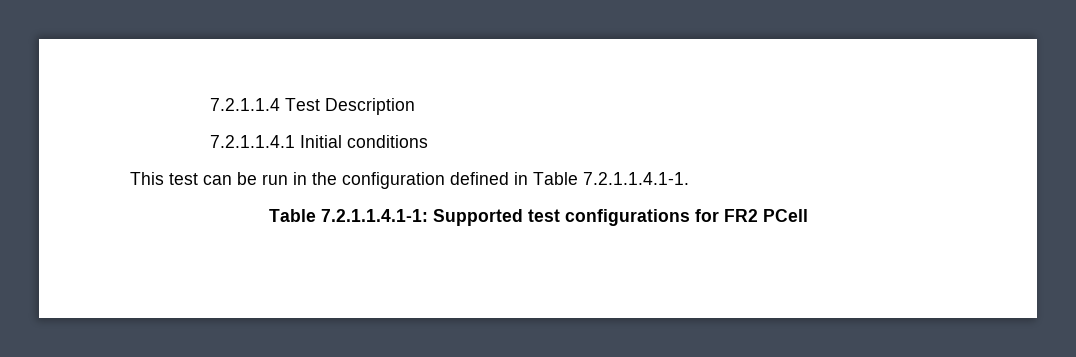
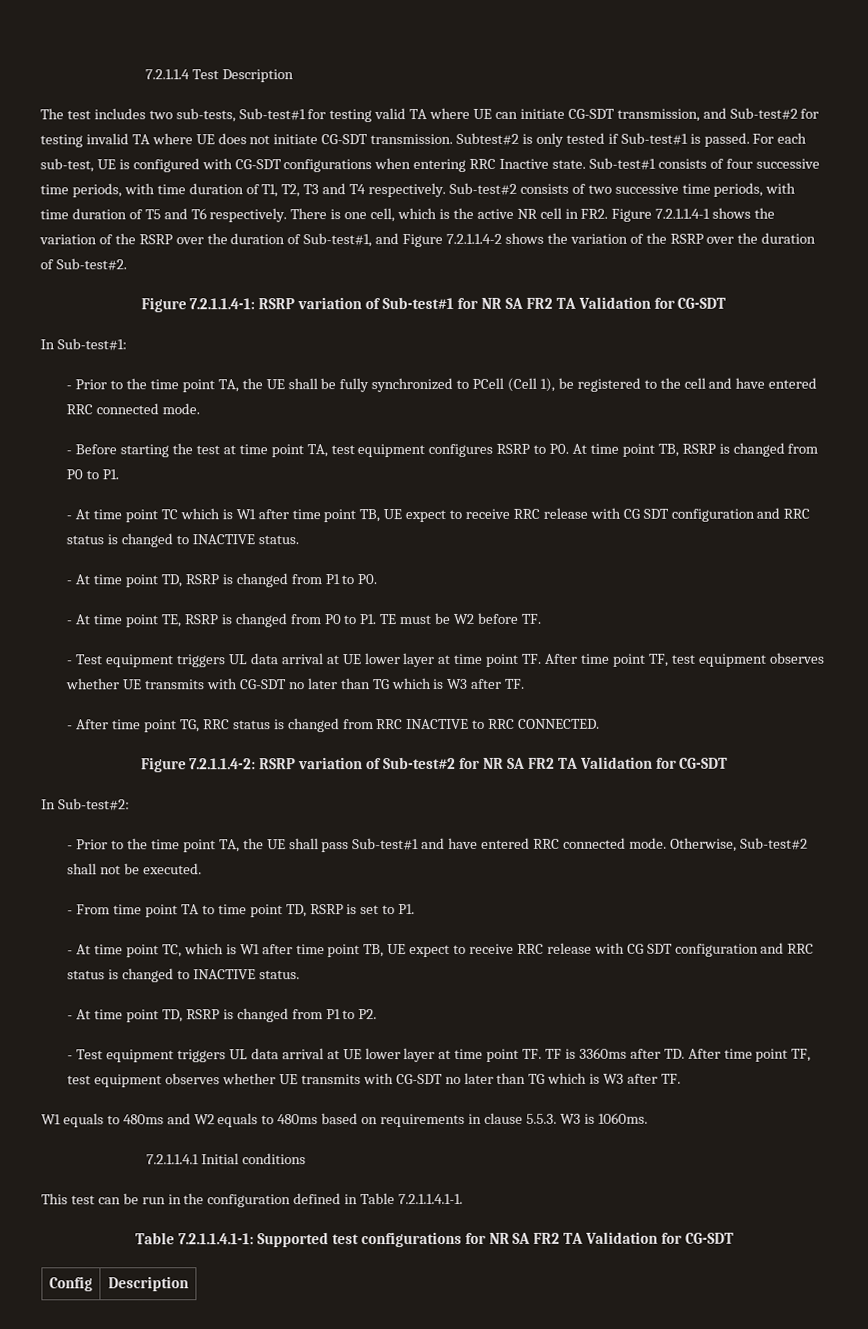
+ The test includes two sub-tests, Sub-test#1 for testing valid TA where UE can initiate CG-SDT transmission, and Sub-test#2 for testing invalid TA where UE does not initiate CG-SDT transmission. Subtest#2 is only tested if Sub-test#1 is passed. For each sub-test, UE is configured with CG-SDT configurations when entering RRC Inactive state. Sub-test#1 consists of four successive time periods, with time duration of T1, T2, T3 and T4 respectively. Sub-test#2 consists of two successive time periods, with time duration of T5 and T6 respectively. There is one cell, which is the active NR cell in FR2. Figure 7.2.1.1.4-1 shows the variation of the RSRP over the duration of Sub-test#1, and Figure 7.2.1.1.4-2 shows the variation of the RSRP over the duration of Sub-test#2.
+ Figure 7.2.1.1.4-1: RSRP variation of Sub-test#1 for NR SA FR2 TA Validation for CG-SDT
+ In Sub-test#1:
+ - Prior to the time point TA, the UE shall be fully synchronized to PCell (Cell 1), be registered to the cell and have entered RRC connected mode.
+ - Before starting the test at time point TA, test equipment configures RSRP to P0. At time point TB, RSRP is changed from P0 to P1.
+ - At time point TC which is W1 after time point TB, UE expect to receive RRC release with CG SDT configuration and RRC status is changed to INACTIVE status.
+ - At time point TD, RSRP is changed from P1 to P0.
+ - At time point TE, RSRP is changed from P0 to P1. TE must be W2 before TF.
+ - Test equipment triggers UL data arrival at UE lower layer at time point TF. After time point TF, test equipment observes whether UE transmits with CG-SDT no later than TG which is W3 after TF.
+ - After time point TG, RRC status is changed from RRC INACTIVE to RRC CONNECTED.
+ Figure 7.2.1.1.4-2: RSRP variation of Sub-test#2 for NR SA FR2 TA Validation for CG-SDT
+ In Sub-test#2:
+ - Prior to the time point TA, the UE shall pass Sub-test#1 and have entered RRC connected mode. Otherwise, Sub-test#2 shall not be executed.
+ - From time point TA to time point TD, RSRP is set to P1.
+ - At time point TC, which is W1 after time point TB, UE expect to receive RRC release with CG SDT configuration and RRC status is changed to INACTIVE status.
+ - At time point TD, RSRP is changed from P1 to P2.
+ - Test equipment triggers UL data arrival at UE lower layer at time point TF. TF is 3360ms after TD. After time point TF, test equipment observes whether UE transmits with CG-SDT no later than TG which is W3 after TF.
+ W1 equals to 480ms and W2 equals to 480ms based on requirements in clause 5.5.3. W3 is 1060ms.
- Table 7.2.1.1.4.1-1: Supported test configurations for FR2 PCell
+ Table 7.2.1.1.4.1-1: Supported test configurations for NR SA FR2 TA Validation for CG-SDT
+ Config | Description

